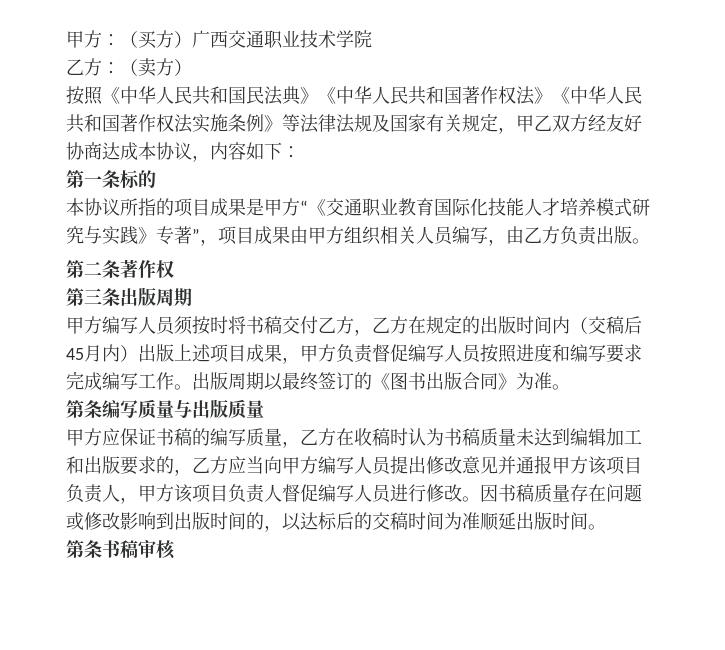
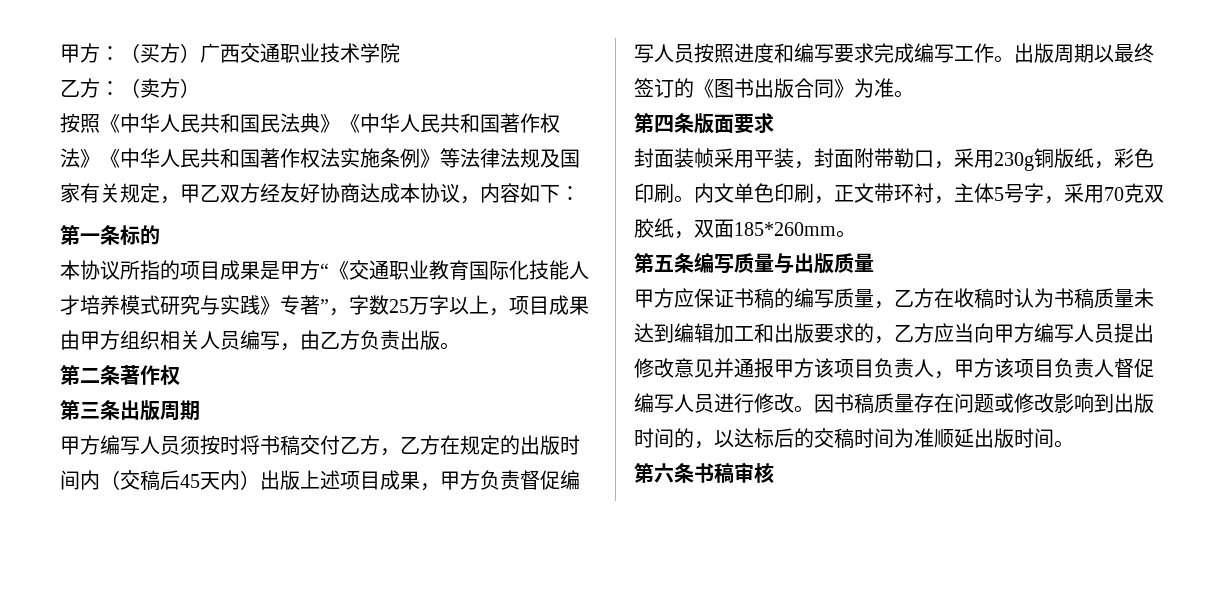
- 本协议所指的项目成果是甲方“《交通职业教育国际化技能人才培养模式研究与实践》专著”，项目成果由甲方组织相关人员编写，由乙方负责出版。
+ 本协议所指的项目成果是甲方“《交通职业教育国际化技能人才培养模式研究与实践》专著”，字数25万字以上，项目成果由甲方组织相关人员编写，由乙方负责出版。
- 甲方编写人员须按时将书稿交付乙方，乙方在规定的出版时间内（交稿后45月内）出版上述项目成果，甲方负责督促编写人员按照进度和编写要求完成编写工作。
+ 甲方编写人员须按时将书稿交付乙方，乙方在规定的出版时间内（交稿后45天内）出版上述项目成果，甲方负责督促编写人员按照进度和编写要求完成编写工作。
- 第条编写质量与出版质量
+ 第四条版面要求
+ 封面装帧采用平装，封面附带勒口，采用230g铜版纸，彩色印刷。内文单色印刷，正文带环衬，主体5号字，采用70克双胶纸，双面185*260mm。
+ 第五条编写质量与出版质量
- 第条书稿审核
+ 第六条书稿审核

